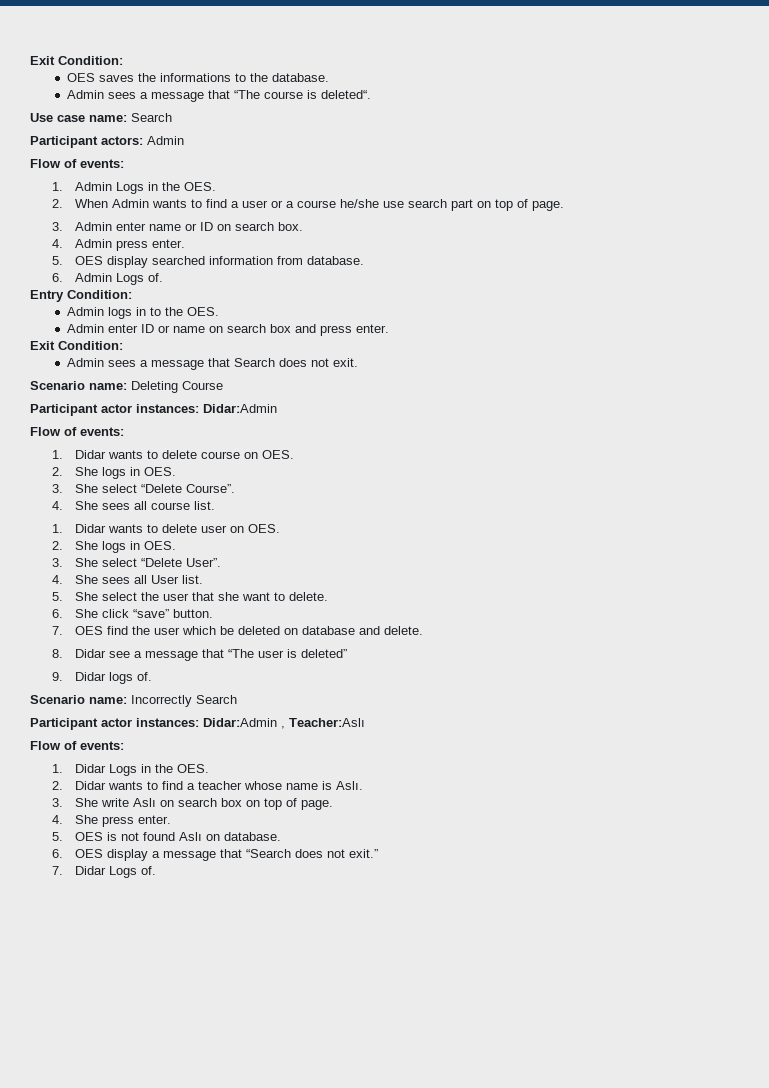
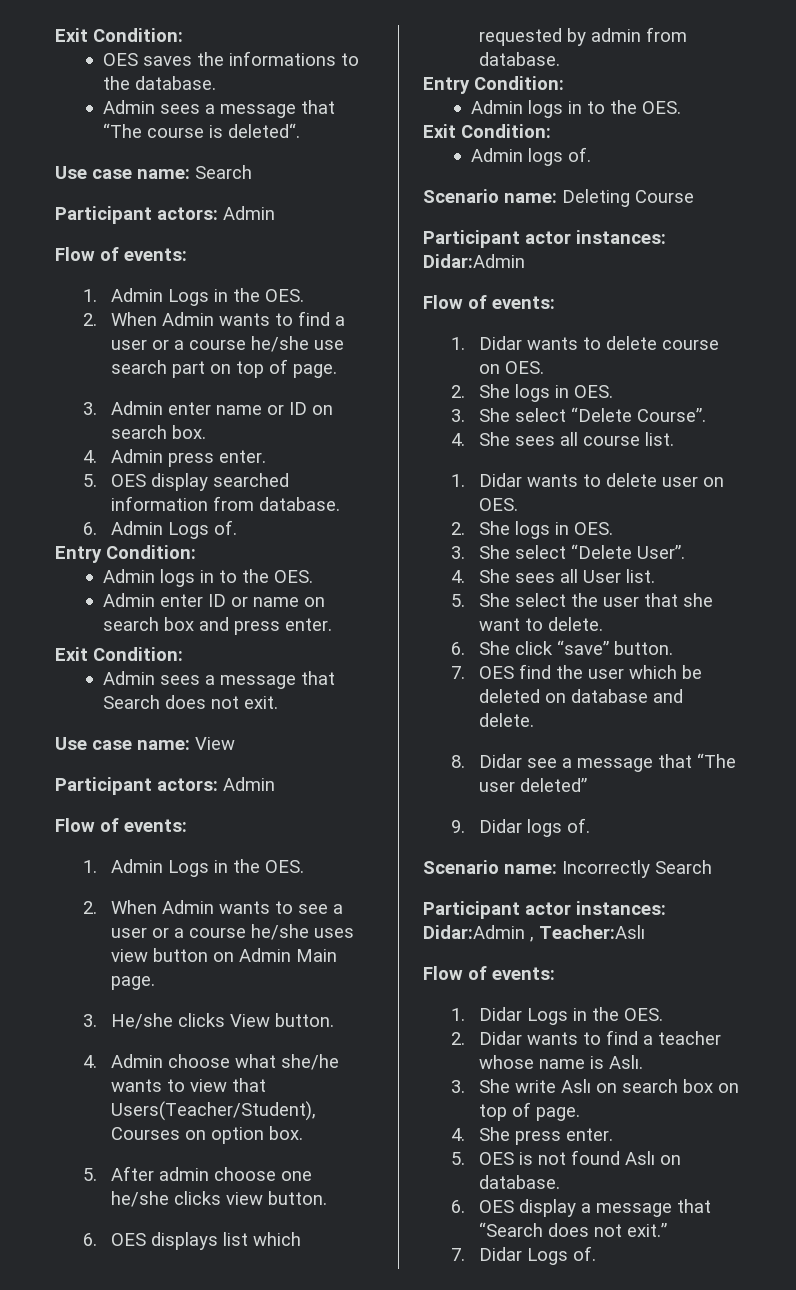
+ Use case name: View
+ Participant actors: Admin
+ Flow of events:
+ 1. Admin Logs in the OES.
+ 2. When Admin wants to see a user or a course he/she uses view button on Admin Main page.
+ 3. He/she clicks View button.
+ 4. Admin choose what she/he wants to view that Users(Teacher/Student), Courses on option box.
+ 5. After admin choose one he/she clicks view button.
+ 6. OES displays list which requested by admin from database.
+ Entry Condition:
+ Admin logs in to the OES.
+ Exit Condition:
+ Admin logs of.
- 8. Didar see a message that “The user is deleted”
+ 8. Didar see a message that “The user deleted”

